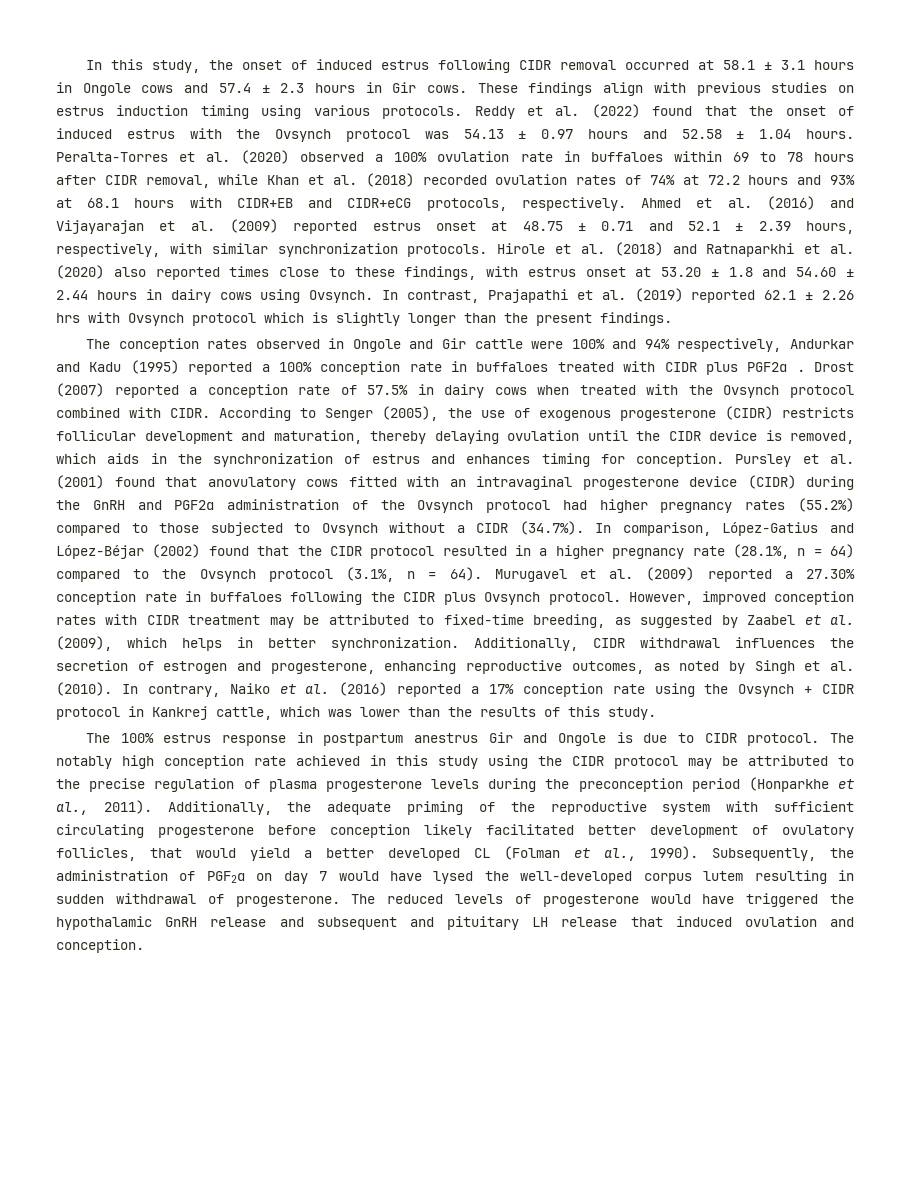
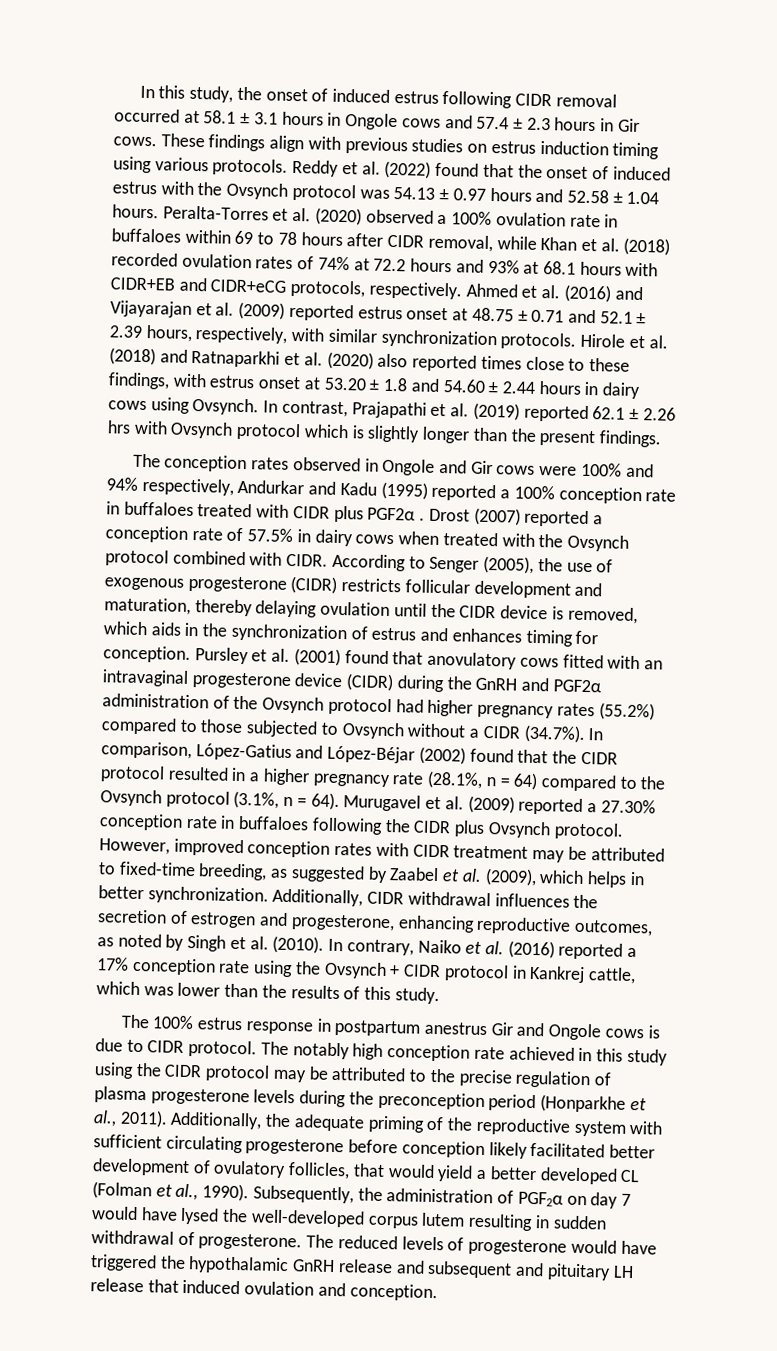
- The conception rates observed in Ongole and Gir cattle were 100% and 94% respectively, Andurkar and Kadu (1995) reported a 100% conception rate in buffaloes treated with CIDR plus PGF2α .
+ The conception rates observed in Ongole and Gir cows were 100% and 94% respectively, Andurkar and Kadu (1995) reported a 100% conception rate in buffaloes treated with CIDR plus PGF2α .
- The 100% estrus response in postpartum anestrus Gir and Ongole is due to CIDR protocol.
+ The 100% estrus response in postpartum anestrus Gir and Ongole cows is due to CIDR protocol.

